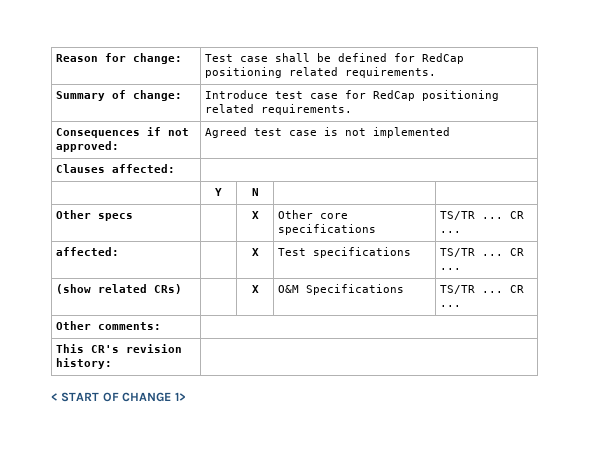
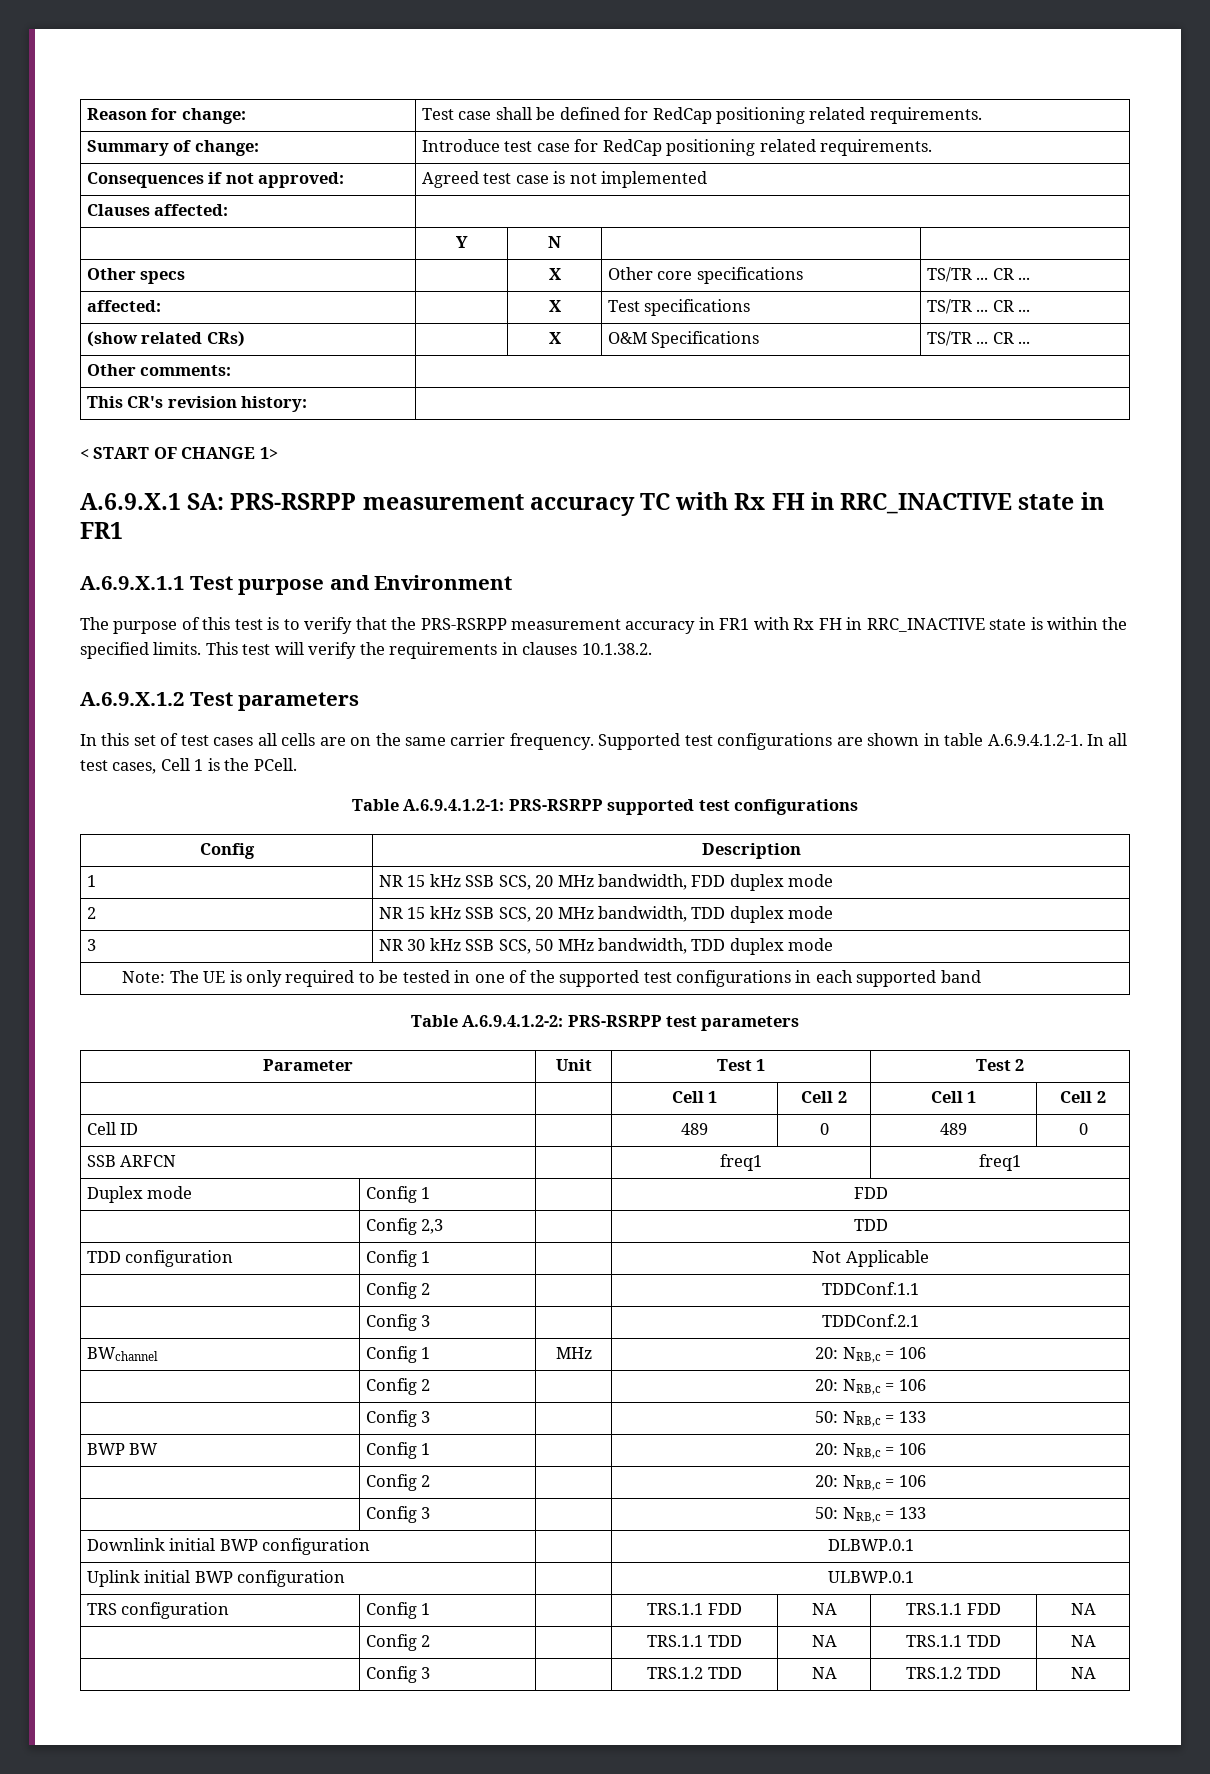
+ A.6.9.X.1 SA: PRS-RSRPP measurement accuracy TC with Rx FH in RRC_INACTIVE state in FR1
+ A.6.9.X.1.1 Test purpose and Environment
+ The purpose of this test is to verify that the PRS-RSRPP measurement accuracy in FR1 with Rx FH in RRC_INACTIVE state is within the specified limits. This test will verify the requirements in clauses 10.1.38.2.
+ A.6.9.X.1.2 Test parameters
+ In this set of test cases all cells are on the same carrier frequency. Supported test configurations are shown in table A.6.9.4.1.2-1. In all test cases, Cell 1 is the PCell.
+ Table A.6.9.4.1.2-1: PRS-RSRPP supported test configurations
+ Config | Description
+ 1 | NR 15 kHz SSB SCS, 20 MHz bandwidth, FDD duplex mode
+ 2 | NR 15 kHz SSB SCS, 20 MHz bandwidth, TDD duplex mode
+ 3 | NR 30 kHz SSB SCS, 50 MHz bandwidth, TDD duplex mode
+ Note: The UE is only required to be tested in one of the supported test configurations in each supported band
+ Table A.6.9.4.1.2-2: PRS-RSRPP test parameters
+ Parameter | Unit | Test 1 | Test 2
+ | | Cell 1 | Cell 2 | Cell 1 | Cell 2
+ Cell ID | | 489 | 0 | 489 | 0
+ SSB ARFCN | | freq1 | freq1
+ Duplex mode | Config 1 | | FDD
+ | Config 2,3 | | TDD
+ TDD configuration | Config 1 | | Not Applicable
+ | Config 2 | | TDDConf.1.1
+ | Config 3 | | TDDConf.2.1
+ BWchannel | Config 1 | MHz | 20: NRB,c = 106
+ | Config 2 | | 20: NRB,c = 106
+ | Config 3 | | 50: NRB,c = 133
+ BWP BW | Config 1 | | 20: NRB,c = 106
+ | Config 2 | | 20: NRB,c = 106
+ | Config 3 | | 50: NRB,c = 133
+ Downlink initial BWP configuration | | DLBWP.0.1
+ Uplink initial BWP configuration | | ULBWP.0.1
+ TRS configuration | Config 1 | | TRS.1.1 FDD | NA | TRS.1.1 FDD | NA
+ | Config 2 | | TRS.1.1 TDD | NA | TRS.1.1 TDD | NA
+ | Config 3 | | TRS.1.2 TDD | NA | TRS.1.2 TDD | NA

